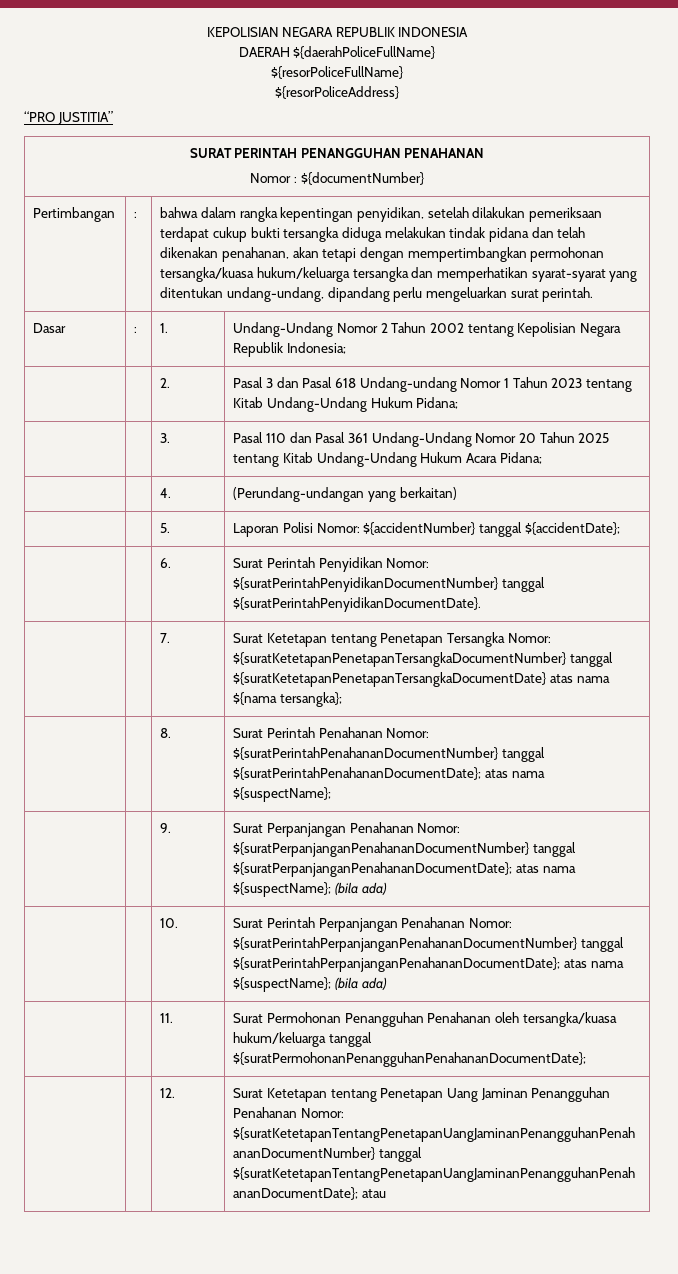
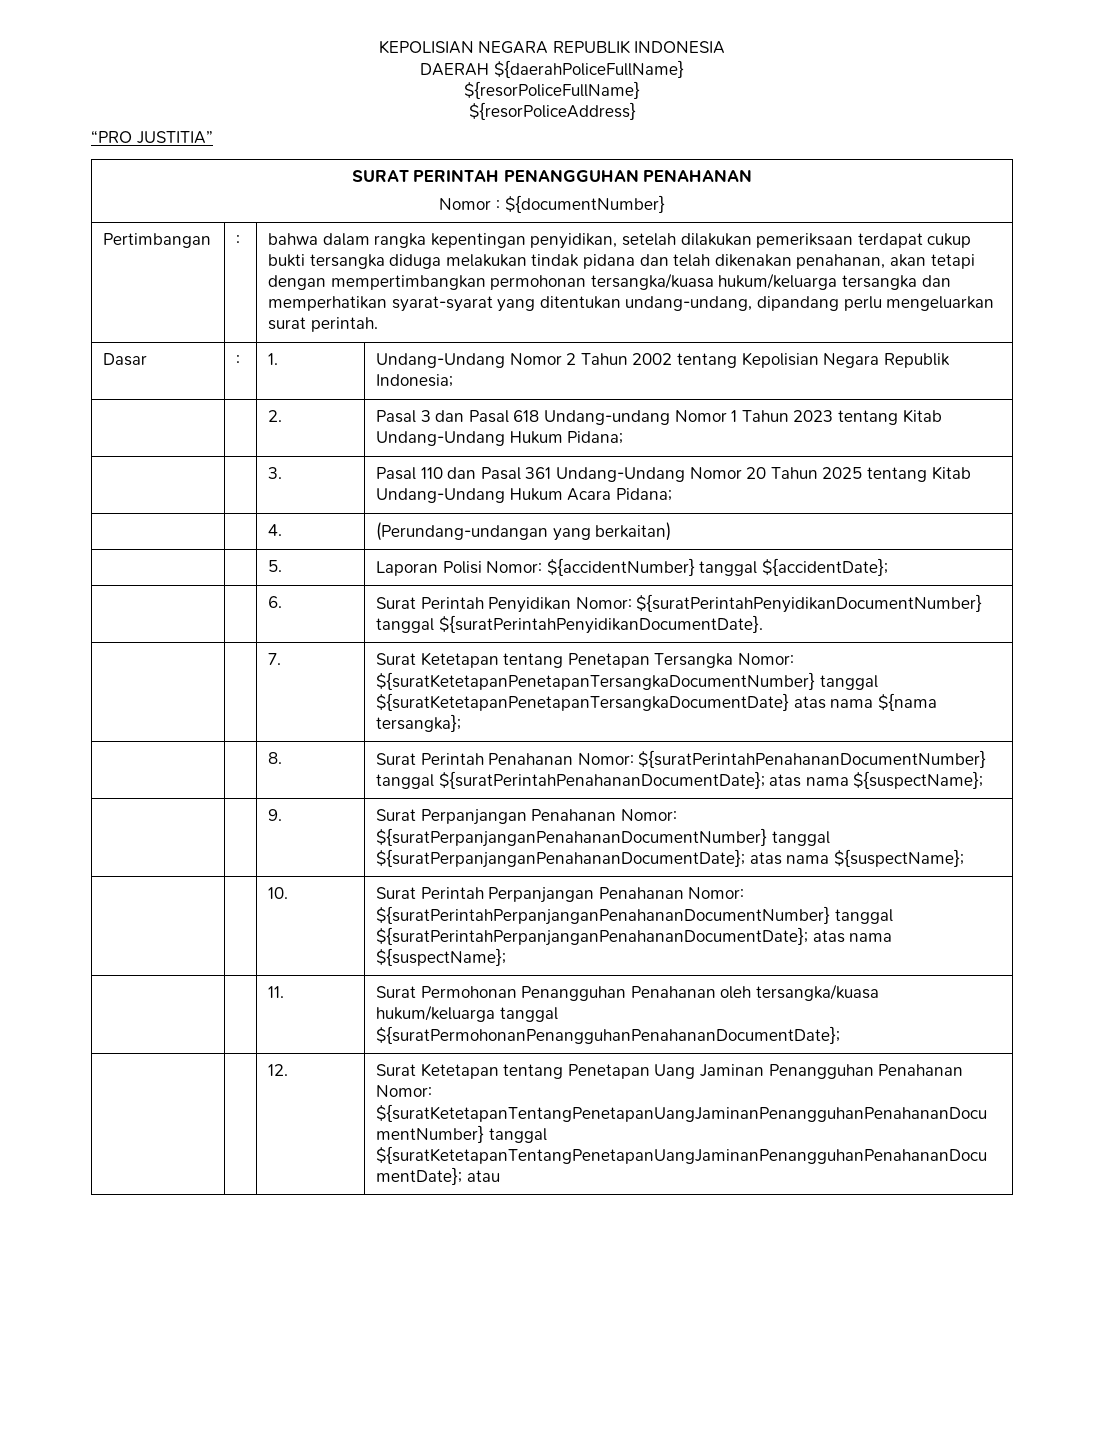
- | | 9. | Surat Perpanjangan Penahanan Nomor: ${suratPerpanjanganPenahananDocumentNumber} tanggal ${suratPerpanjanganPenahananDocumentDate}; atas nama ${suspectName}; (bila ada)
+ | | 9. | Surat Perpanjangan Penahanan Nomor: ${suratPerpanjanganPenahananDocumentNumber} tanggal ${suratPerpanjanganPenahananDocumentDate}; atas nama ${suspectName};
- | | 10. | Surat Perintah Perpanjangan Penahanan Nomor: ${suratPerintahPerpanjanganPenahananDocumentNumber} tanggal ${suratPerintahPerpanjanganPenahananDocumentDate}; atas nama ${suspectName}; (bila ada)
+ | | 10. | Surat Perintah Perpanjangan Penahanan Nomor: ${suratPerintahPerpanjanganPenahananDocumentNumber} tanggal ${suratPerintahPerpanjanganPenahananDocumentDate}; atas nama ${suspectName};

